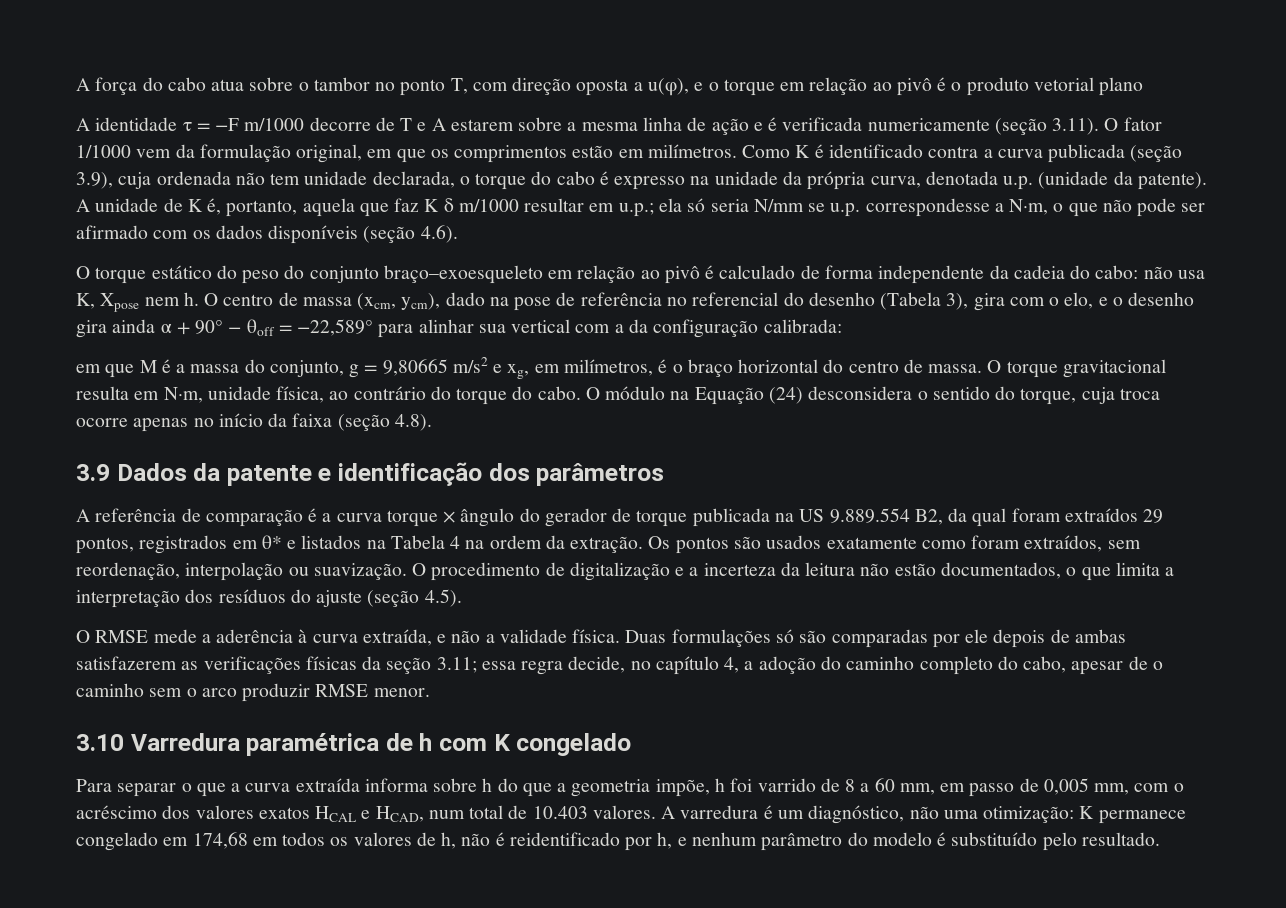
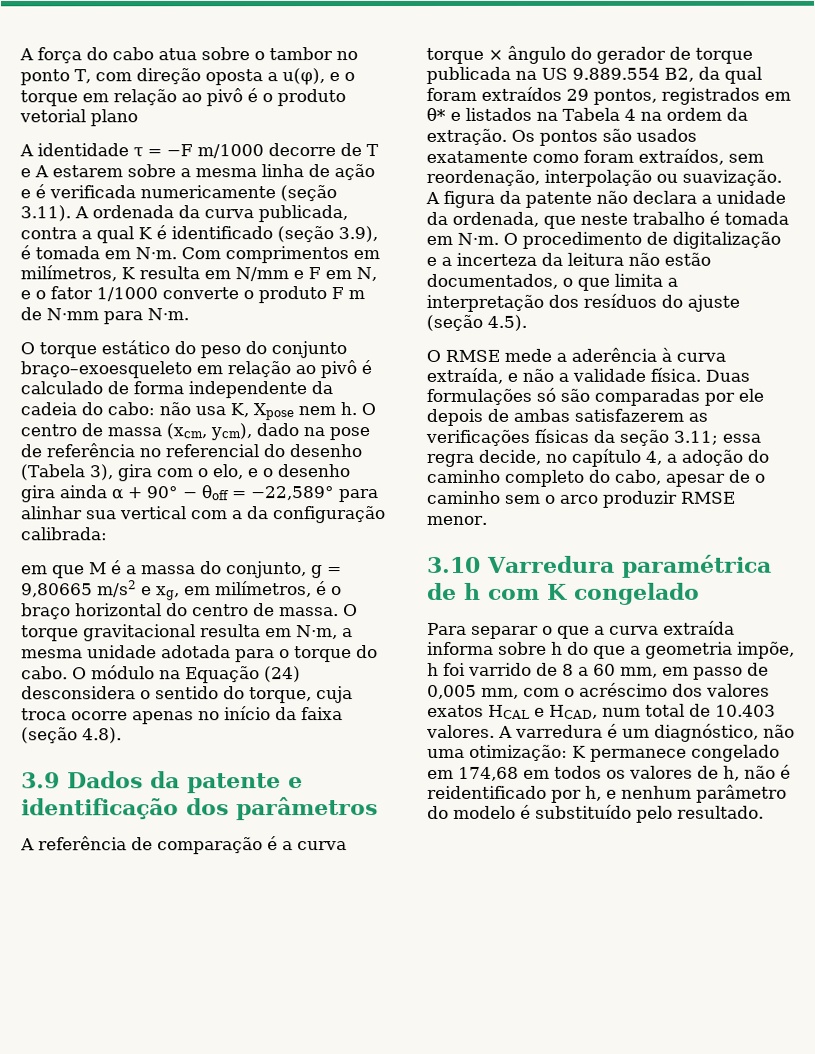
- A identidade τ = −F m/1000 decorre de T e A estarem sobre a mesma linha de ação e é verificada numericamente (seção 3.11). O fator 1/1000 vem da formulação original, em que os comprimentos estão em milímetros. Como K é identificado contra a curva publicada (seção 3.9), cuja ordenada não tem unidade declarada, o torque do cabo é expresso na unidade da própria curva, denotada u.p. (unidade da patente). A unidade de K é, portanto, aquela que faz K δ m/1000 resultar em u.p.; ela só seria N/mm se u.p. correspondesse a N·m, o que não pode ser afirmado com os dados disponíveis (seção 4.6).
+ A identidade τ = −F m/1000 decorre de T e A estarem sobre a mesma linha de ação e é verificada numericamente (seção 3.11). A ordenada da curva publicada, contra a qual K é identificado (seção 3.9), é tomada em N·m. Com comprimentos em milímetros, K resulta em N/mm e F em N, e o fator 1/1000 converte o produto F m de N·mm para N·m.
- O torque gravitacional resulta em N·m, unidade física, ao contrário do torque do cabo.
+ O torque gravitacional resulta em N·m, a mesma unidade adotada para o torque do cabo.
- O procedimento de digitalização e a incerteza da leitura não estão documentados, o que limita a interpretação dos resíduos do ajuste (seção 4.5).
+ A figura da patente não declara a unidade da ordenada, que neste trabalho é tomada em N·m. O procedimento de digitalização e a incerteza da leitura não estão documentados, o que limita a interpretação dos resíduos do ajuste (seção 4.5).

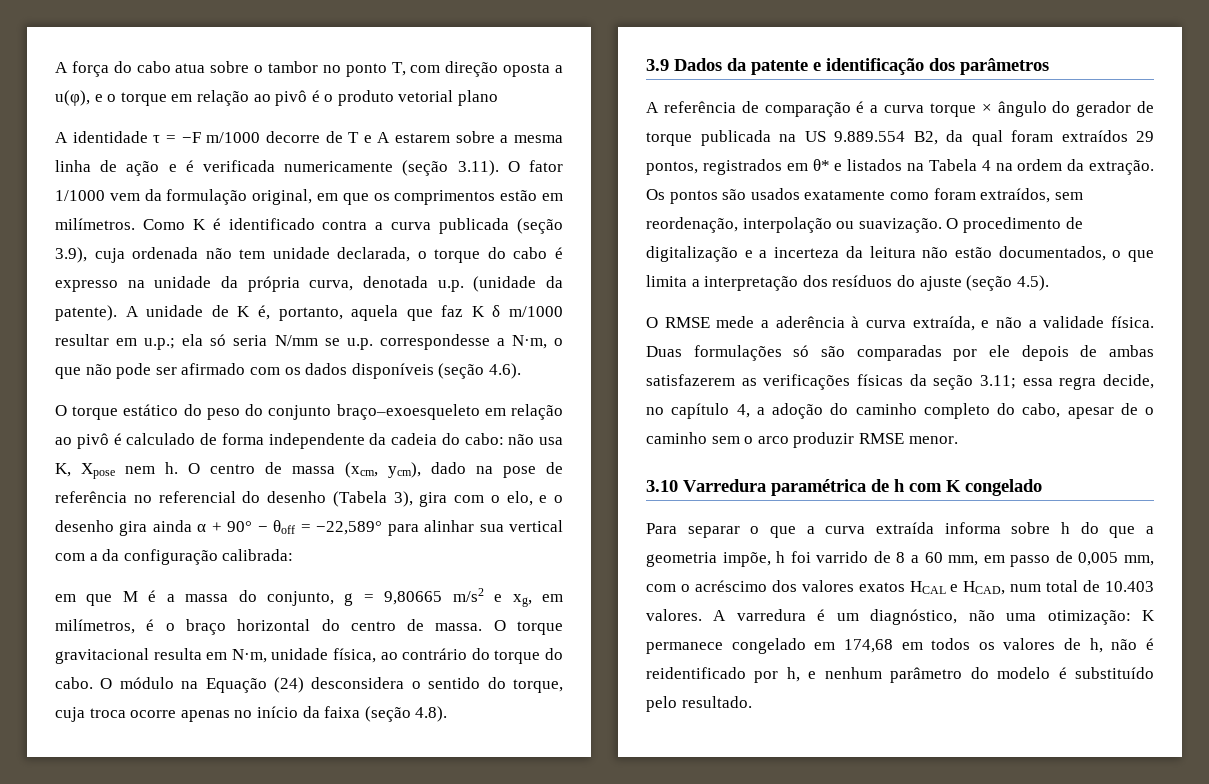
- A identidade τ = −F m/1000 decorre de T e A estarem sobre a mesma linha de ação e é verificada numericamente (seção 3.11). A ordenada da curva publicada, contra a qual K é identificado (seção 3.9), é tomada em N·m. Com comprimentos em milímetros, K resulta em N/mm e F em N, e o fator 1/1000 converte o produto F m de N·mm para N·m.
+ A identidade τ = −F m/1000 decorre de T e A estarem sobre a mesma linha de ação e é verificada numericamente (seção 3.11). O fator 1/1000 vem da formulação original, em que os comprimentos estão em milímetros. Como K é identificado contra a curva publicada (seção 3.9), cuja ordenada não tem unidade declarada, o torque do cabo é expresso na unidade da própria curva, denotada u.p. (unidade da patente). A unidade de K é, portanto, aquela que faz K δ m/1000 resultar em u.p.; ela só seria N/mm se u.p. correspondesse a N·m, o que não pode ser afirmado com os dados disponíveis (seção 4.6).
- O torque gravitacional resulta em N·m, a mesma unidade adotada para o torque do cabo.
+ O torque gravitacional resulta em N·m, unidade física, ao contrário do torque do cabo.
- A figura da patente não declara a unidade da ordenada, que neste trabalho é tomada em N·m. O procedimento de digitalização e a incerteza da leitura não estão documentados, o que limita a interpretação dos resíduos do ajuste (seção 4.5).
+ O procedimento de digitalização e a incerteza da leitura não estão documentados, o que limita a interpretação dos resíduos do ajuste (seção 4.5).

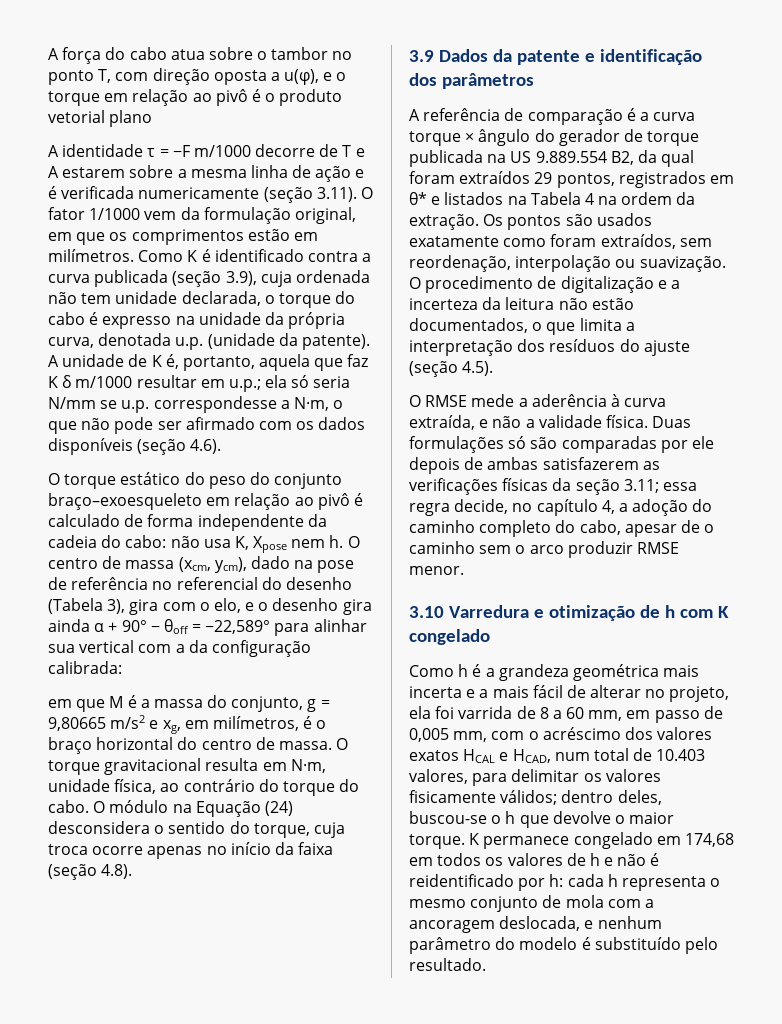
- 3.10 Varredura paramétrica de h com K congelado
+ 3.10 Varredura e otimização de h com K congelado
- Para separar o que a curva extraída informa sobre h do que a geometria impõe, h foi varrido de 8 a 60 mm, em passo de 0,005 mm, com o acréscimo dos valores exatos HCAL e HCAD, num total de 10.403 valores. A varredura é um diagnóstico, não uma otimização: K permanece congelado em 174,68 em todos os valores de h, não é reidentificado por h, e nenhum parâmetro do modelo é substituído pelo resultado.
+ Como h é a grandeza geométrica mais incerta e a mais fácil de alterar no projeto, ela foi varrida de 8 a 60 mm, em passo de 0,005 mm, com o acréscimo dos valores exatos HCAL e HCAD, num total de 10.403 valores, para delimitar os valores fisicamente válidos; dentro deles, buscou-se o h que devolve o maior torque. K permanece congelado em 174,68 em todos os valores de h e não é reidentificado por h: cada h representa o mesmo conjunto de mola com a ancoragem deslocada, e nenhum parâmetro do modelo é substituído pelo resultado.

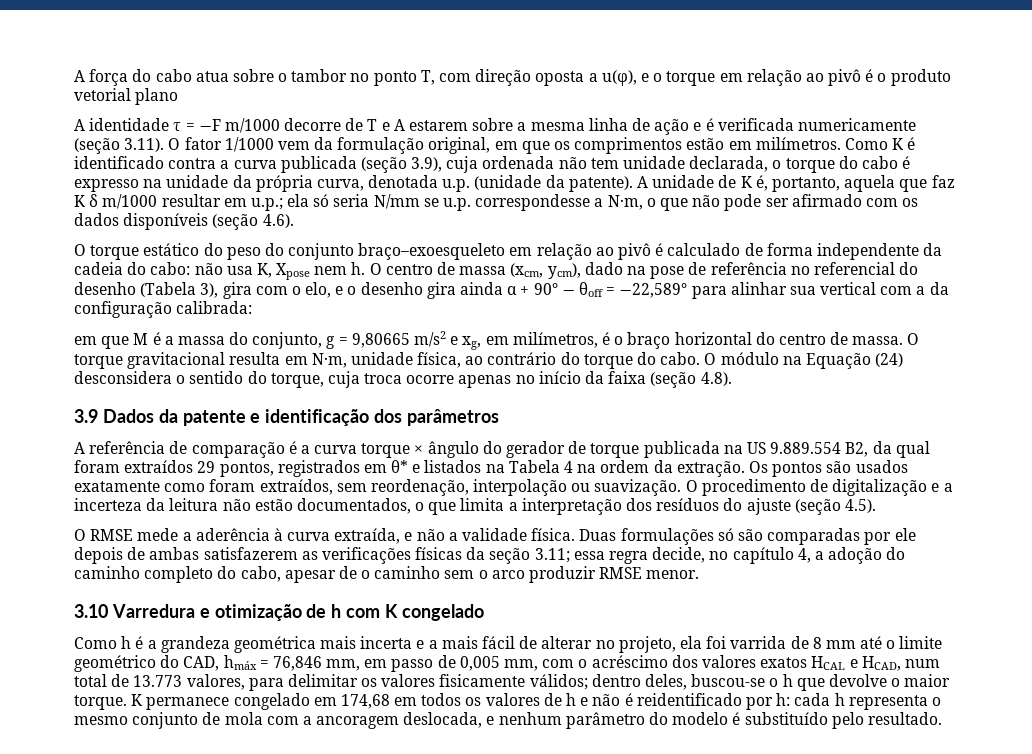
- Como h é a grandeza geométrica mais incerta e a mais fácil de alterar no projeto, ela foi varrida de 8 a 60 mm, em passo de 0,005 mm, com o acréscimo dos valores exatos HCAL e HCAD, num total de 10.403 valores, para delimitar os valores fisicamente válidos; dentro deles, buscou-se o h que devolve o maior torque.
+ Como h é a grandeza geométrica mais incerta e a mais fácil de alterar no projeto, ela foi varrida de 8 mm até o limite geométrico do CAD, hmáx = 76,846 mm, em passo de 0,005 mm, com o acréscimo dos valores exatos HCAL e HCAD, num total de 13.773 valores, para delimitar os valores fisicamente válidos; dentro deles, buscou-se o h que devolve o maior torque.

